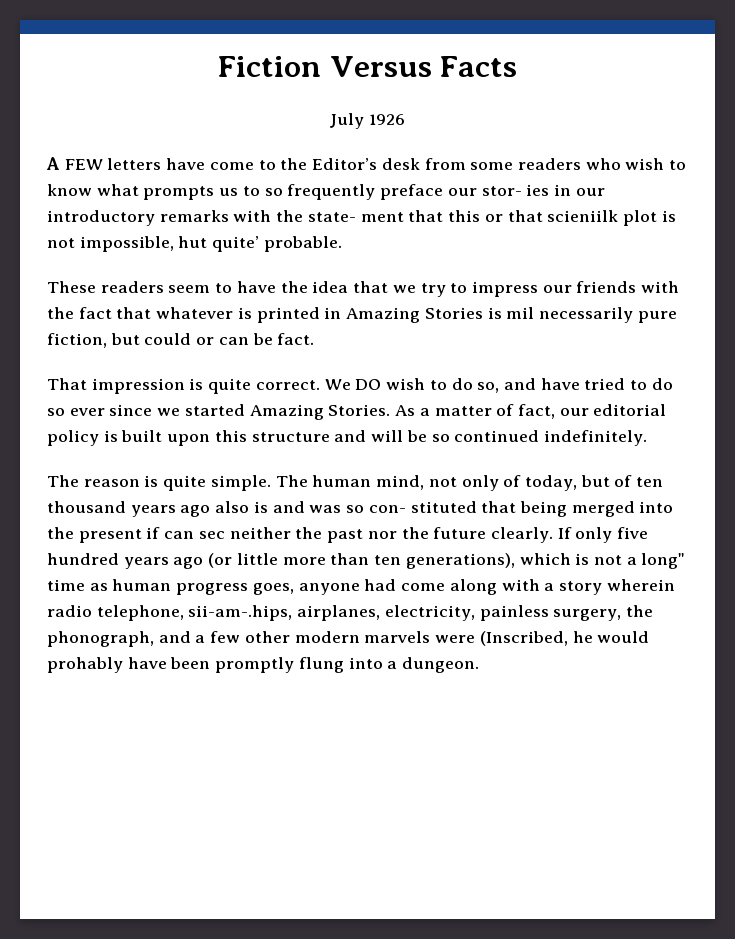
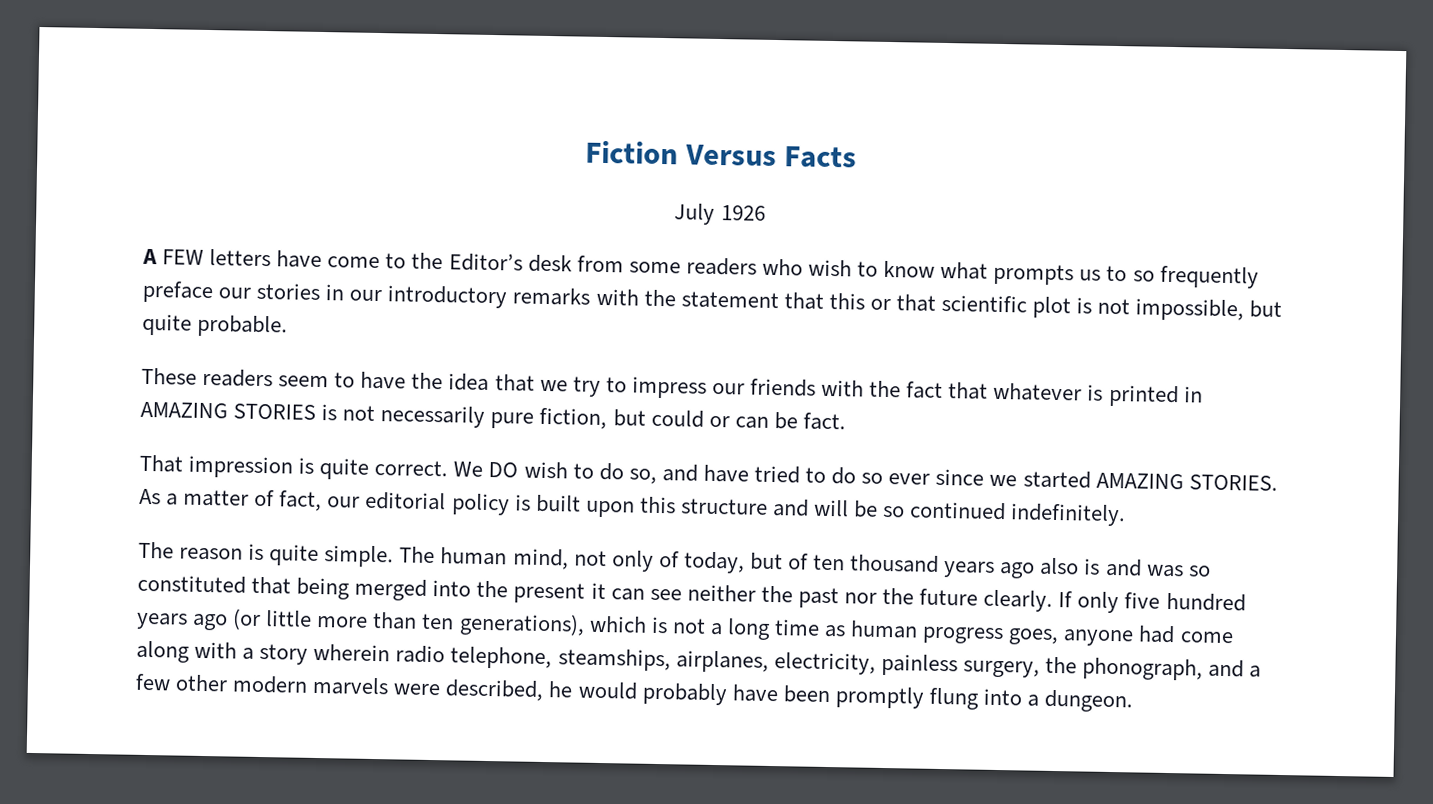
- A FEW letters have come to the Editor’s desk from some readers who wish to know what prompts us to so frequently preface our stor- ies in our introductory remarks with the state- ment that this or that scieniilk plot is not impossible, hut quite’ probable.
+ A FEW letters have come to the Editor’s desk from some readers who wish to know what prompts us to so frequently preface our stories in our introductory remarks with the statement that this or that scientific plot is not impossible, but quite probable.
- These readers seem to have the idea that we try to impress our friends with the fact that whatever is printed in Amazing Stories is mil necessarily pure fiction, but could or can be fact.
+ These readers seem to have the idea that we try to impress our friends with the fact that whatever is printed in AMAZING STORIES is not necessarily pure fiction, but could or can be fact.
- We DO wish to do so, and have tried to do so ever since we started Amazing Stories.
+ We DO wish to do so, and have tried to do so ever since we started AMAZING STORIES.
- The human mind, not only of today, but of ten thousand years ago also is and was so con- stituted that being merged into the present if can sec neither the past nor the future clearly.
+ The human mind, not only of today, but of ten thousand years ago also is and was so constituted that being merged into the present it can see neither the past nor the future clearly.
- If only five hundred years ago (or little more than ten generations), which is not a long" time as human progress goes, anyone had come along with a story wherein radio telephone, sii-am-.hips, airplanes, electricity, painless surgery, the phonograph, and a few other modern marvels were (Inscribed, he would prohably have been promptly flung into a dungeon.
+ If only five hundred years ago (or little more than ten generations), which is not a long time as human progress goes, anyone had come along with a story wherein radio telephone, steamships, airplanes, electricity, painless surgery, the phonograph, and a few other modern marvels were described, he would probably have been promptly flung into a dungeon.

